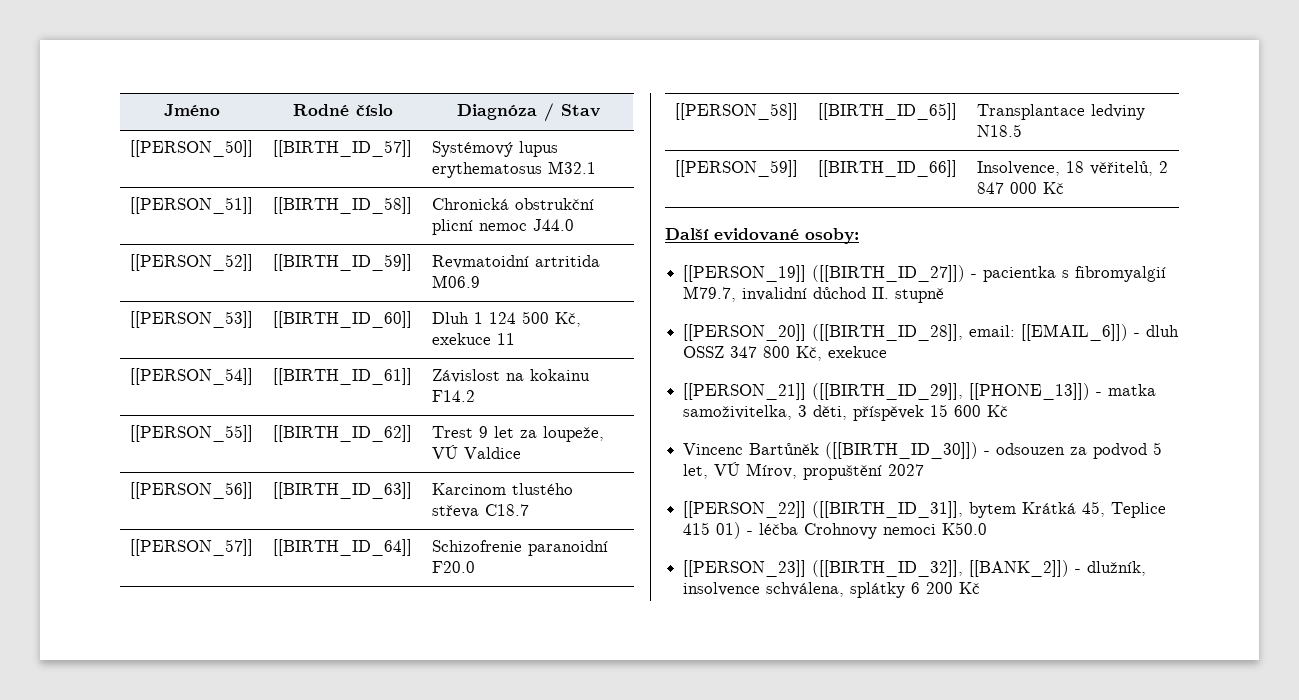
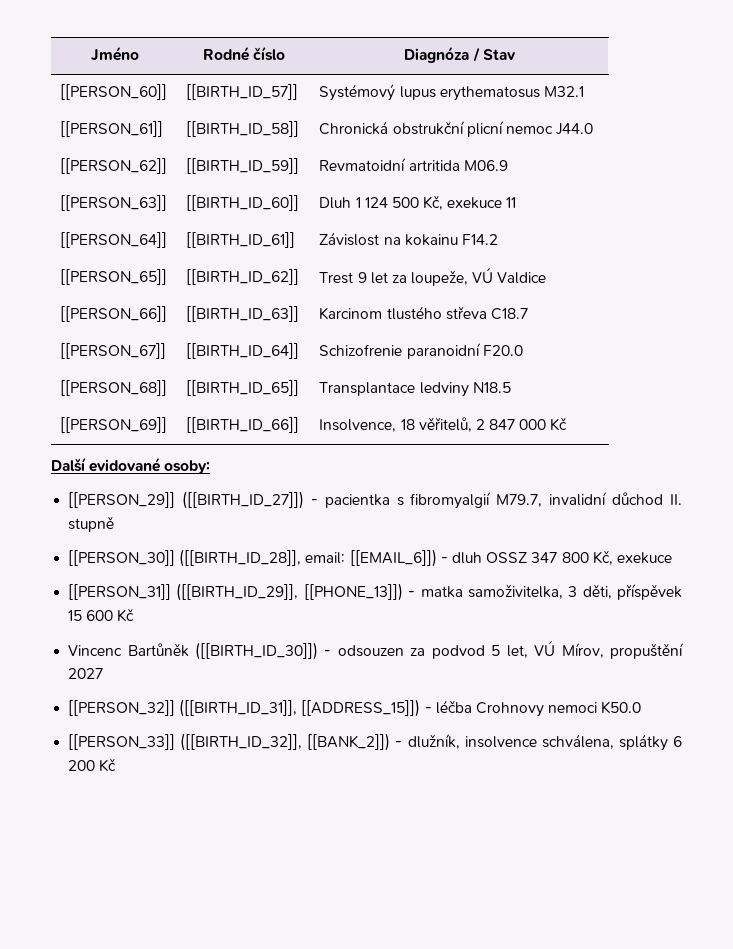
- [[PERSON_50]] | [[BIRTH_ID_57]] | Systémový lupus erythematosus M32.1
+ [[PERSON_60]] | [[BIRTH_ID_57]] | Systémový lupus erythematosus M32.1
- [[PERSON_51]] | [[BIRTH_ID_58]] | Chronická obstrukční plicní nemoc J44.0
+ [[PERSON_61]] | [[BIRTH_ID_58]] | Chronická obstrukční plicní nemoc J44.0
- [[PERSON_52]] | [[BIRTH_ID_59]] | Revmatoidní artritida M06.9
+ [[PERSON_62]] | [[BIRTH_ID_59]] | Revmatoidní artritida M06.9
- [[PERSON_53]] | [[BIRTH_ID_60]] | Dluh 1 124 500 Kč, exekuce 11
+ [[PERSON_63]] | [[BIRTH_ID_60]] | Dluh 1 124 500 Kč, exekuce 11
- [[PERSON_54]] | [[BIRTH_ID_61]] | Závislost na kokainu F14.2
+ [[PERSON_64]] | [[BIRTH_ID_61]] | Závislost na kokainu F14.2
- [[PERSON_55]] | [[BIRTH_ID_62]] | Trest 9 let za loupeže, VÚ Valdice
+ [[PERSON_65]] | [[BIRTH_ID_62]] | Trest 9 let za loupeže, VÚ Valdice
- [[PERSON_56]] | [[BIRTH_ID_63]] | Karcinom tlustého střeva C18.7
+ [[PERSON_66]] | [[BIRTH_ID_63]] | Karcinom tlustého střeva C18.7
- [[PERSON_57]] | [[BIRTH_ID_64]] | Schizofrenie paranoidní F20.0
+ [[PERSON_67]] | [[BIRTH_ID_64]] | Schizofrenie paranoidní F20.0
- [[PERSON_58]] | [[BIRTH_ID_65]] | Transplantace ledviny N18.5
+ [[PERSON_68]] | [[BIRTH_ID_65]] | Transplantace ledviny N18.5
- [[PERSON_59]] | [[BIRTH_ID_66]] | Insolvence, 18 věřitelů, 2 847 000 Kč
+ [[PERSON_69]] | [[BIRTH_ID_66]] | Insolvence, 18 věřitelů, 2 847 000 Kč
- [[PERSON_19]] ([[BIRTH_ID_27]]) - pacientka s fibromyalgií M79.7, invalidní důchod II. stupně
+ [[PERSON_29]] ([[BIRTH_ID_27]]) - pacientka s fibromyalgií M79.7, invalidní důchod II. stupně
- [[PERSON_20]] ([[BIRTH_ID_28]], email: [[EMAIL_6]]) - dluh OSSZ 347 800 Kč, exekuce
+ [[PERSON_30]] ([[BIRTH_ID_28]], email: [[EMAIL_6]]) - dluh OSSZ 347 800 Kč, exekuce
- [[PERSON_21]] ([[BIRTH_ID_29]], [[PHONE_13]]) - matka samoživitelka, 3 děti, příspěvek 15 600 Kč
+ [[PERSON_31]] ([[BIRTH_ID_29]], [[PHONE_13]]) - matka samoživitelka, 3 děti, příspěvek 15 600 Kč
- [[PERSON_22]] ([[BIRTH_ID_31]], bytem Krátká 45, Teplice 415 01) - léčba Crohnovy nemoci K50.0
+ [[PERSON_32]] ([[BIRTH_ID_31]], [[ADDRESS_15]]) - léčba Crohnovy nemoci K50.0
- [[PERSON_23]] ([[BIRTH_ID_32]], [[BANK_2]]) - dlužník, insolvence schválena, splátky 6 200 Kč
+ [[PERSON_33]] ([[BIRTH_ID_32]], [[BANK_2]]) - dlužník, insolvence schválena, splátky 6 200 Kč

